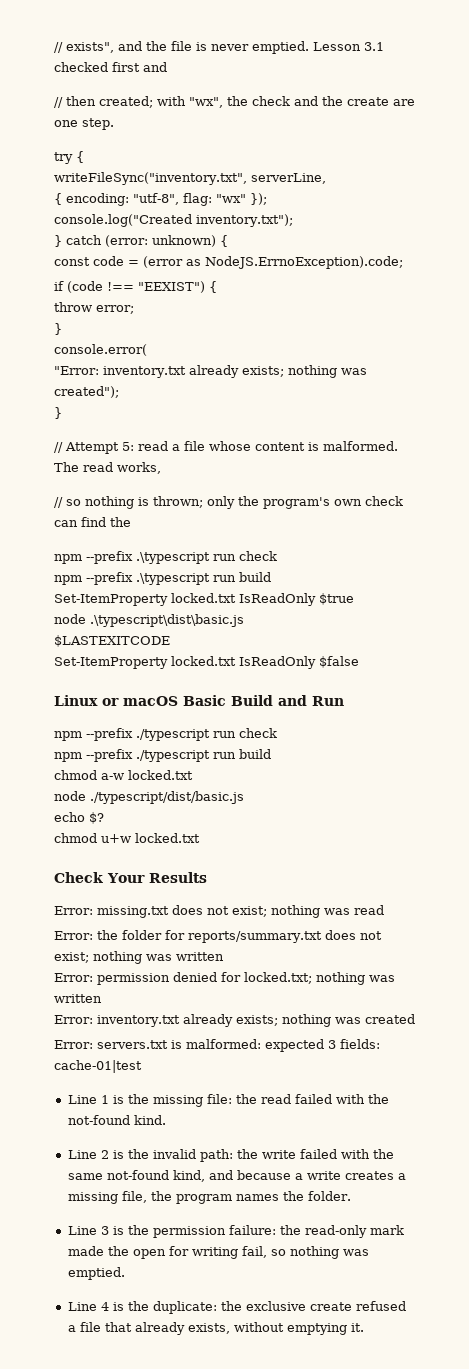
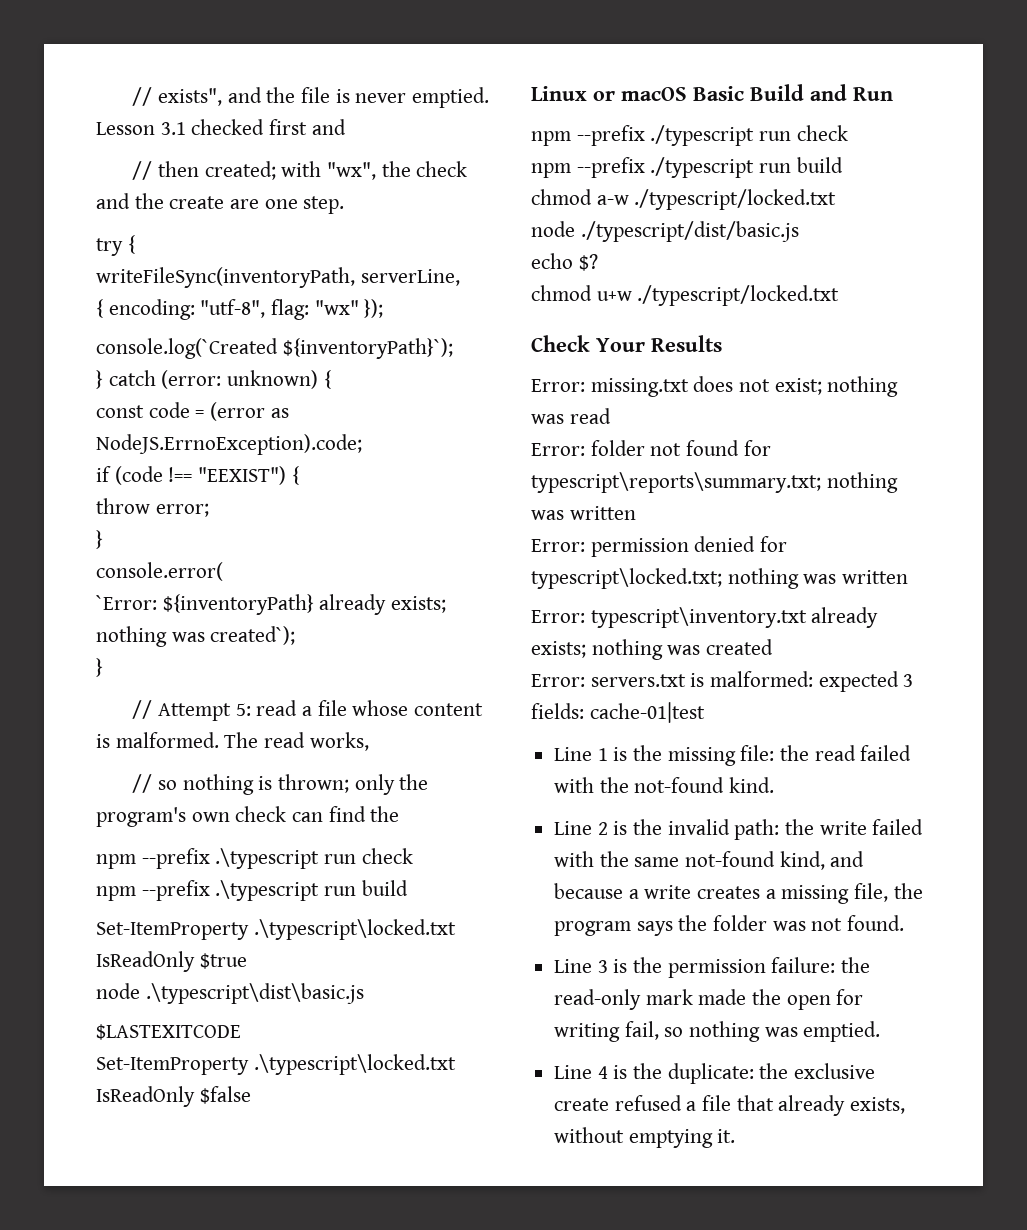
- writeFileSync("inventory.txt", serverLine,
+ writeFileSync(inventoryPath, serverLine,
- console.log("Created inventory.txt");
+ console.log(`Created ${inventoryPath}`);
- "Error: inventory.txt already exists; nothing was created");
+ `Error: ${inventoryPath} already exists; nothing was created`);
- Set-ItemProperty locked.txt IsReadOnly $true
+ Set-ItemProperty .\typescript\locked.txt IsReadOnly $true
- Set-ItemProperty locked.txt IsReadOnly $false
+ Set-ItemProperty .\typescript\locked.txt IsReadOnly $false
- chmod a-w locked.txt
+ chmod a-w ./typescript/locked.txt
- chmod u+w locked.txt
+ chmod u+w ./typescript/locked.txt
- Error: the folder for reports/summary.txt does not exist; nothing was written
+ Error: folder not found for typescript\reports\summary.txt; nothing was written
- Error: permission denied for locked.txt; nothing was written
- Error: inventory.txt already exists; nothing was created
+ Error: permission denied for typescript\locked.txt; nothing was written
+ Error: typescript\inventory.txt already exists; nothing was created
- Line 2 is the invalid path: the write failed with the same not-found kind, and because a write creates a missing file, the program names the folder.
+ Line 2 is the invalid path: the write failed with the same not-found kind, and because a write creates a missing file, the program says the folder was not found.

